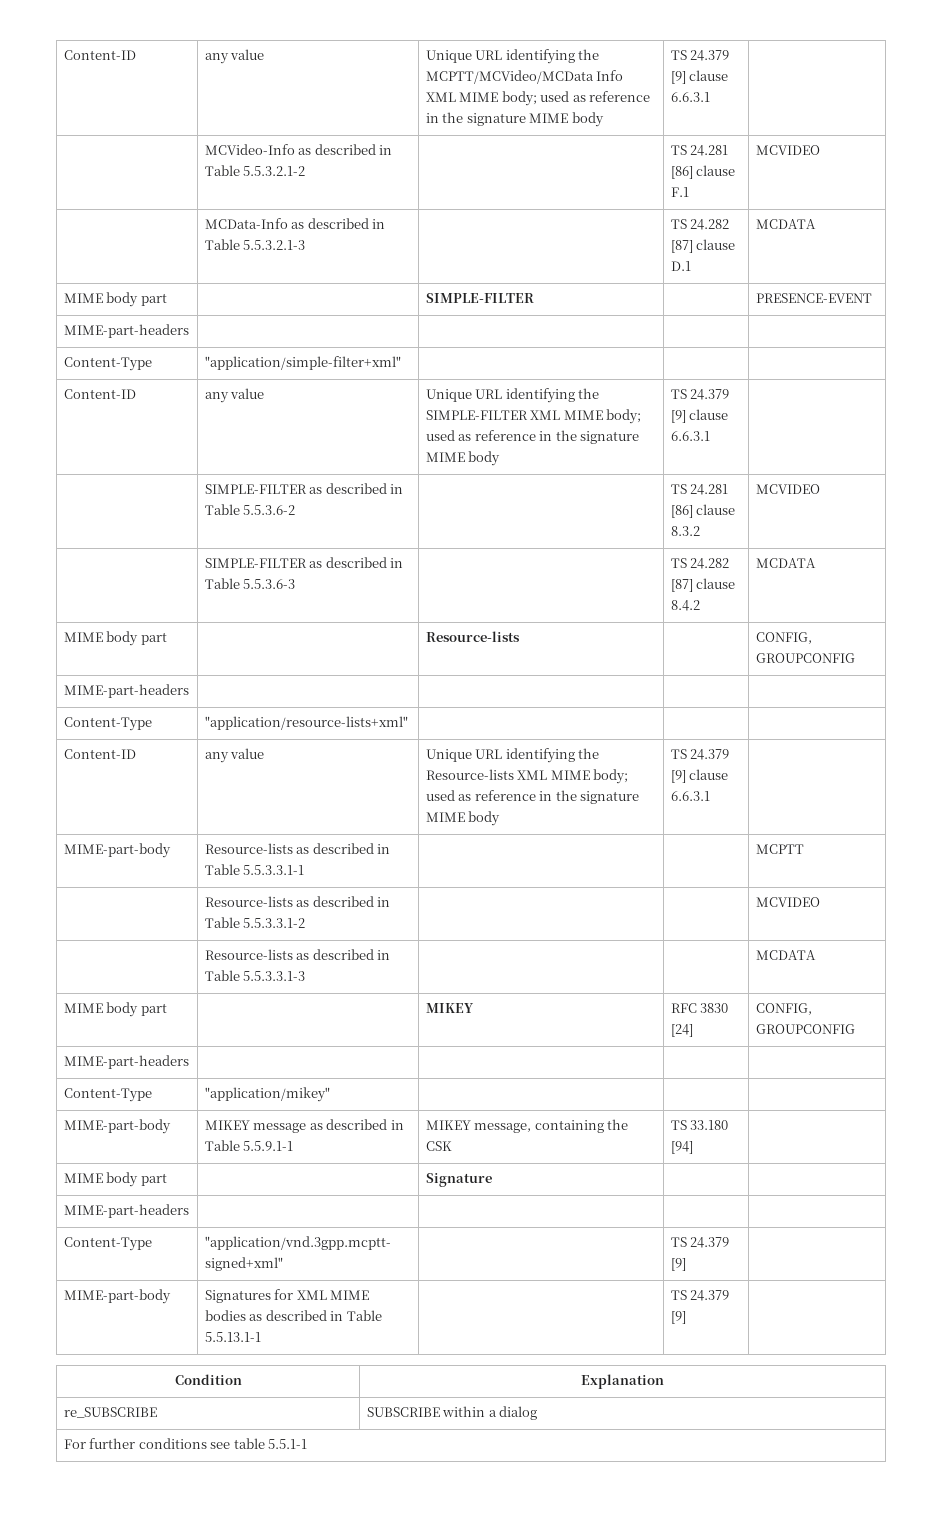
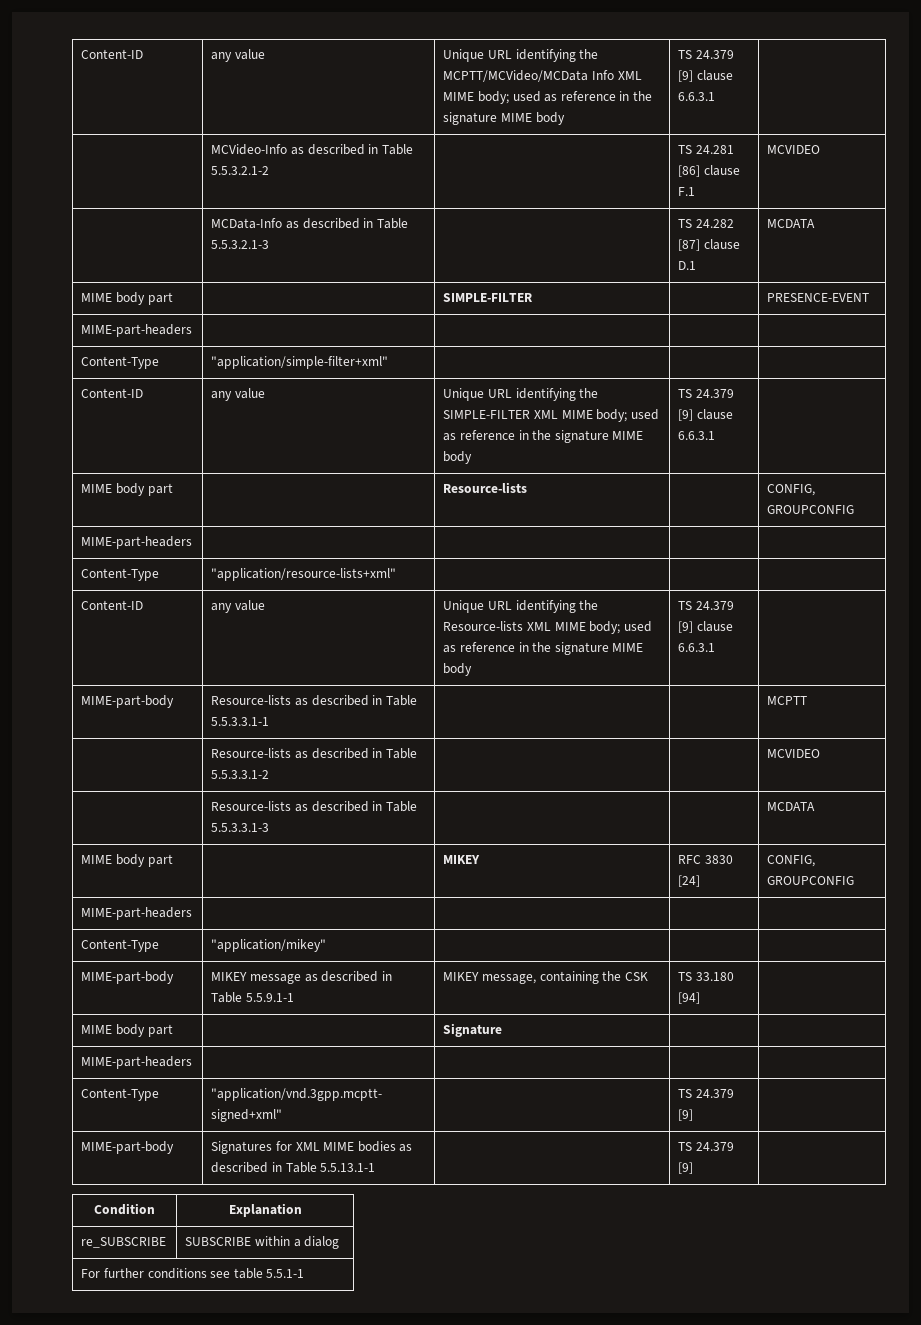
- | SIMPLE-FILTER as described in Table 5.5.3.6-2 | | TS 24.281 [86] clause 8.3.2 | MCVIDEO
- | SIMPLE-FILTER as described in Table 5.5.3.6-3 | | TS 24.282 [87] clause 8.4.2 | MCDATA

